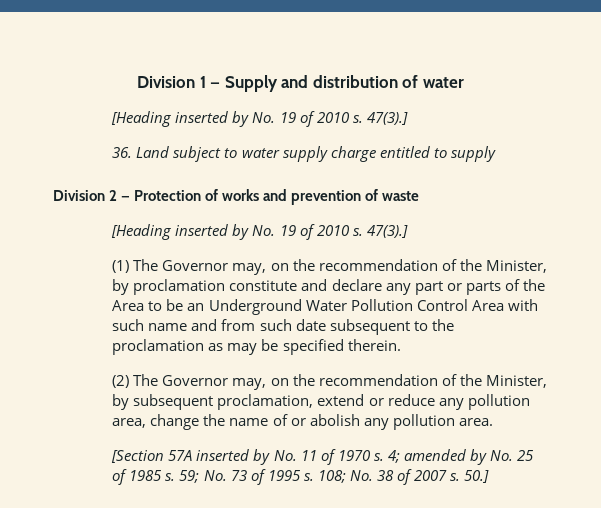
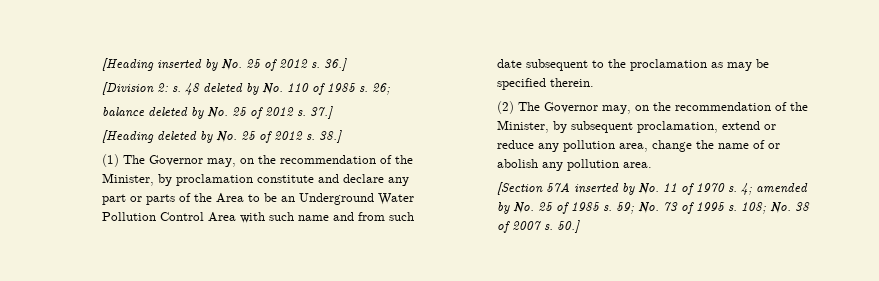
- Division 1 — Supply and distribution of water
- [Heading inserted by No. 19 of 2010 s. 47(3).]
- 36. Land subject to water supply charge entitled to supply
- Division 2 — Protection of works and prevention of waste
- [Heading inserted by No. 19 of 2010 s. 47(3).]
+ [Heading inserted by No. 25 of 2012 s. 36.]
+ [Division 2: s. 48 deleted by No. 110 of 1985 s. 26;
+ balance deleted by No. 25 of 2012 s. 37.]
+ [Heading deleted by No. 25 of 2012 s. 38.]

